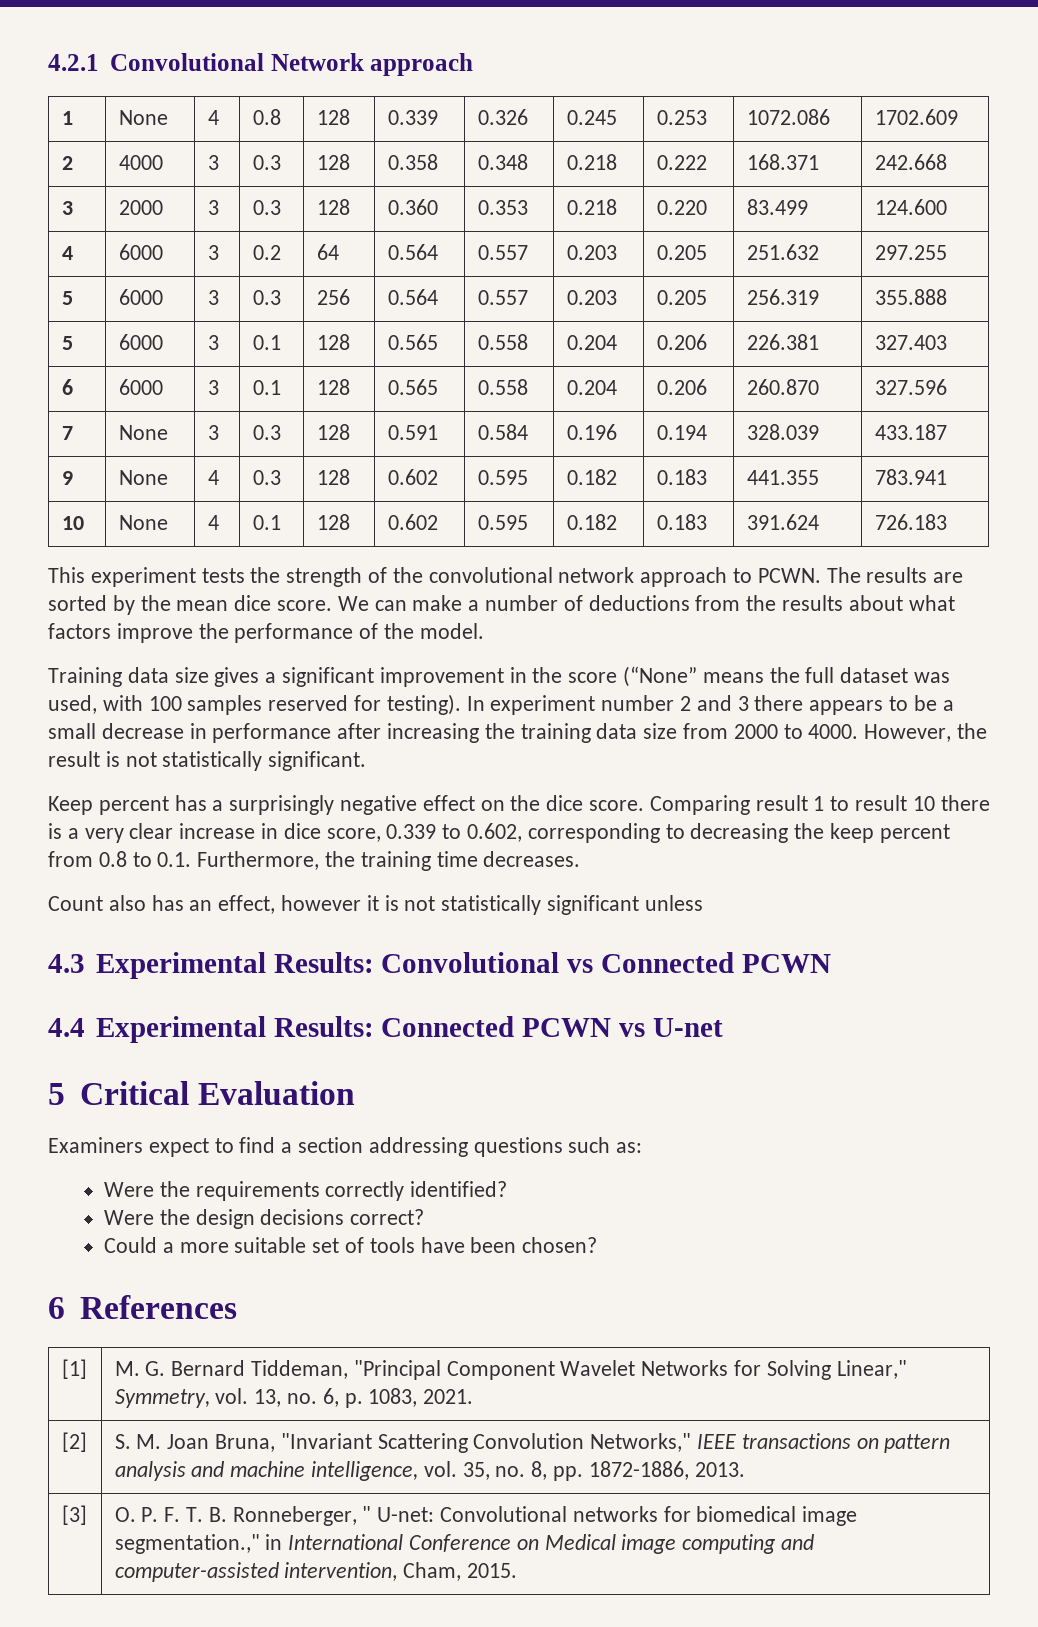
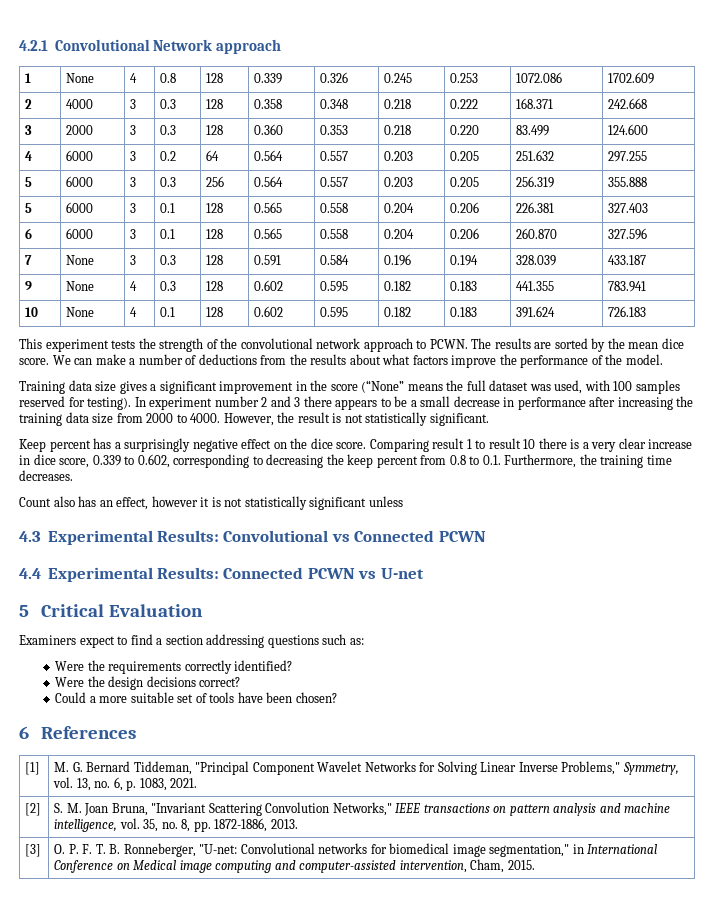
- [1] | M. G. Bernard Tiddeman, "Principal Component Wavelet Networks for Solving Linear," Symmetry, vol. 13, no. 6, p. 1083, 2021.
+ [1] | M. G. Bernard Tiddeman, "Principal Component Wavelet Networks for Solving Linear Inverse Problems," Symmetry, vol. 13, no. 6, p. 1083, 2021.
- [3] | O. P. F. T. B. Ronneberger, " U-net: Convolutional networks for biomedical image segmentation.," in International Conference on Medical image computing and computer-assisted intervention, Cham, 2015.
+ [3] | O. P. F. T. B. Ronneberger, "U-net: Convolutional networks for biomedical image segmentation," in International Conference on Medical image computing and computer-assisted intervention, Cham, 2015.

